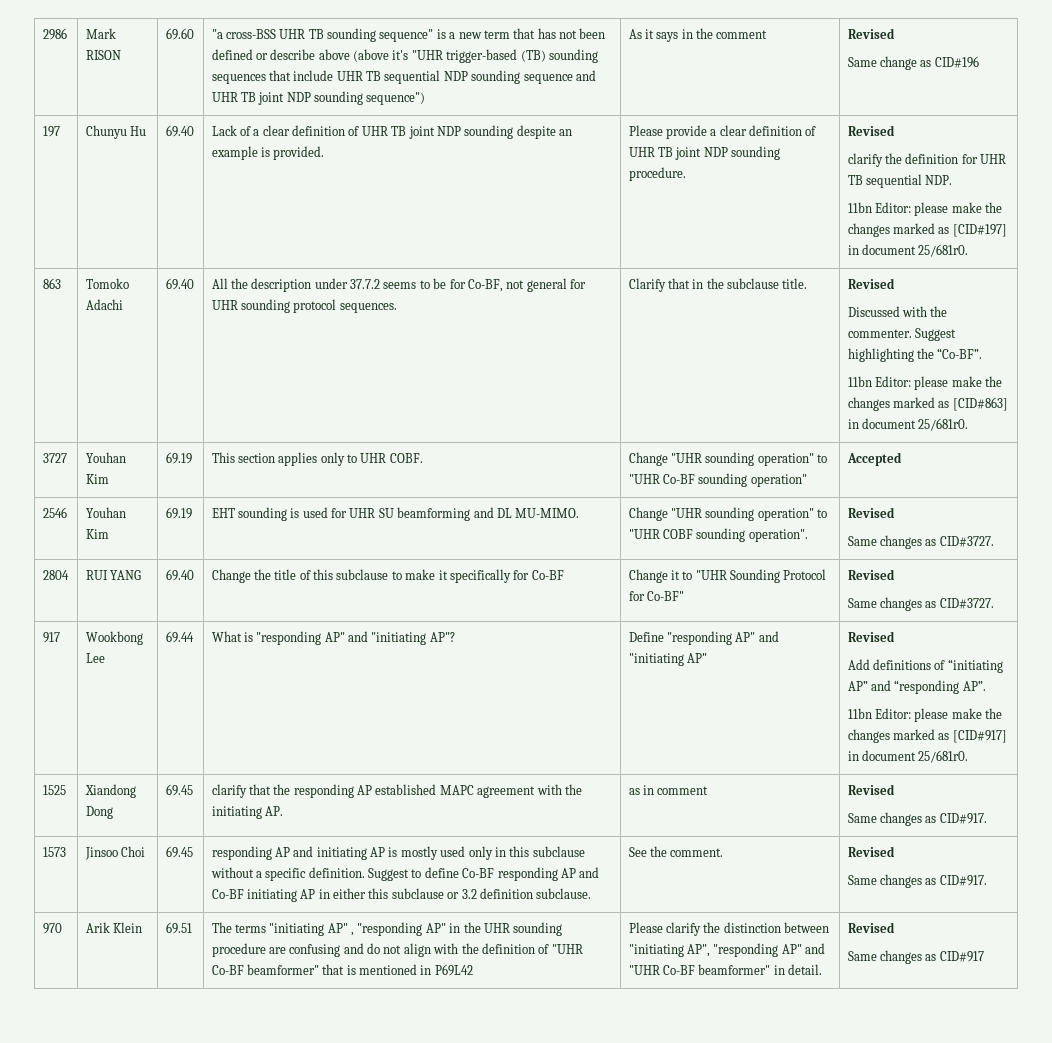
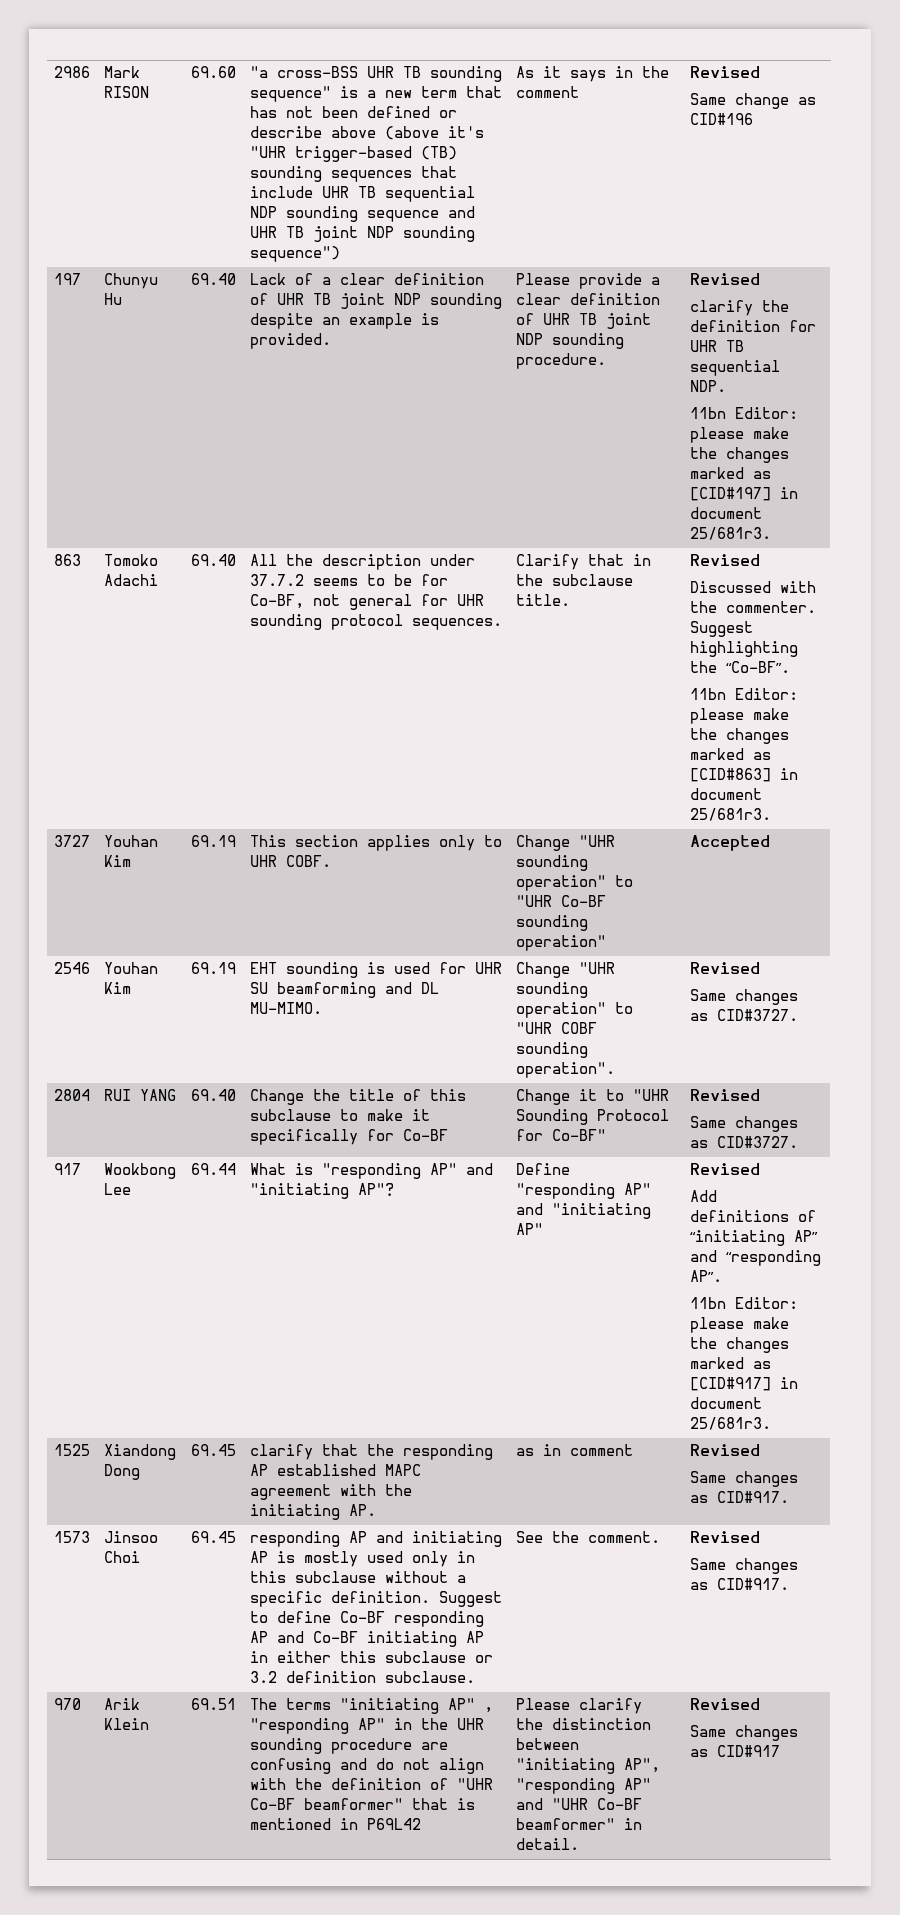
- 11bn Editor: please make the changes marked as [CID#197] in document 25/681r0.
+ 11bn Editor: please make the changes marked as [CID#197] in document 25/681r3.
- 11bn Editor: please make the changes marked as [CID#863] in document 25/681r0.
+ 11bn Editor: please make the changes marked as [CID#863] in document 25/681r3.
  917 | Wookbong Lee | 69.44 | What is "responding AP" and "initiating AP"? | Define "responding AP" and "initiating AP" | Revised
  Add definitions of “initiating AP” and “responding AP”.
- 11bn Editor: please make the changes marked as [CID#917] in document 25/681r0.
+ 11bn Editor: please make the changes marked as [CID#917] in document 25/681r3.

